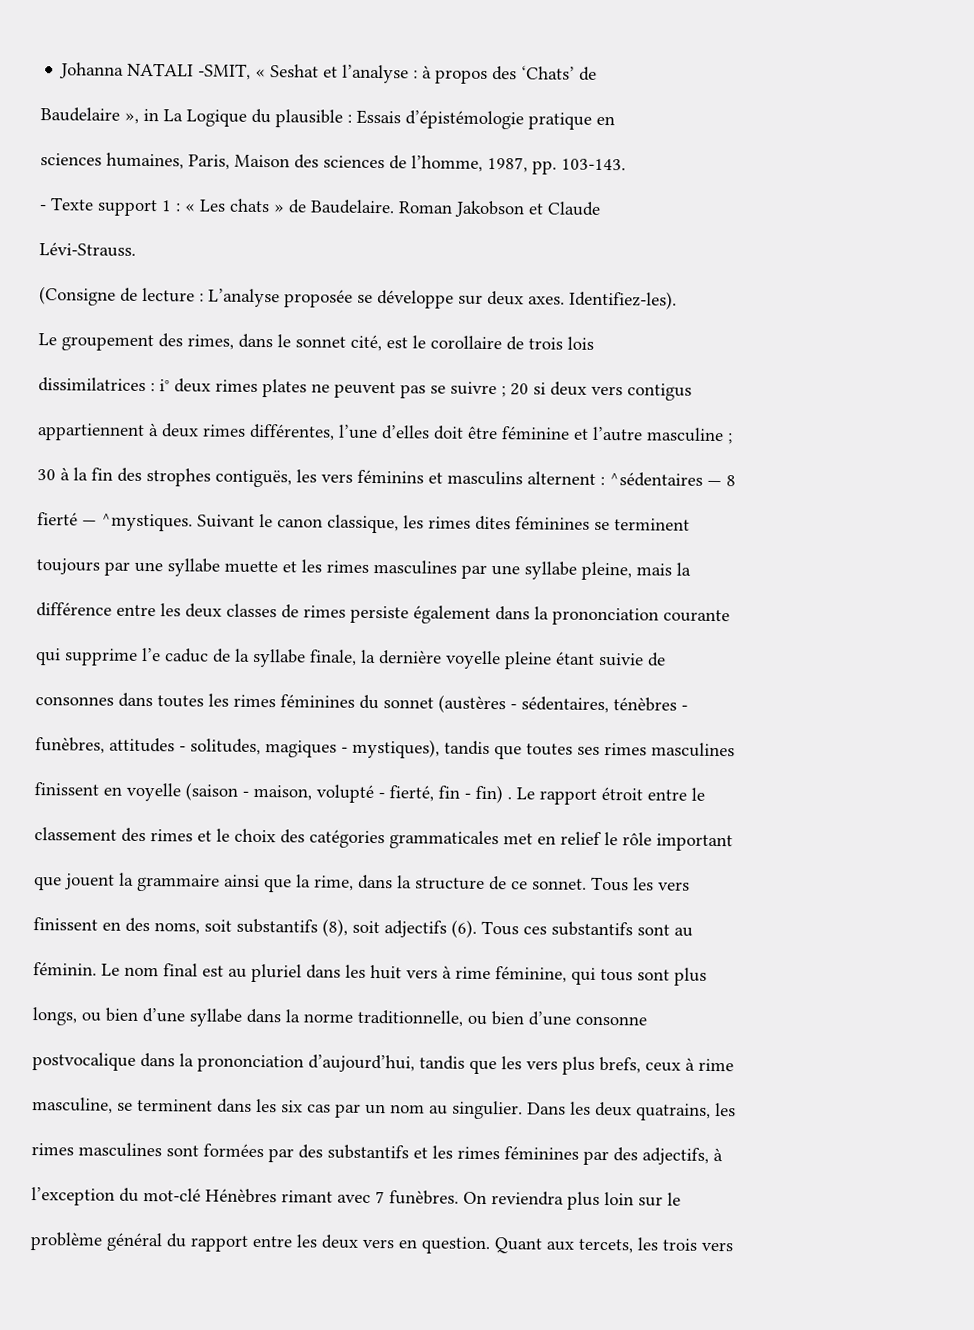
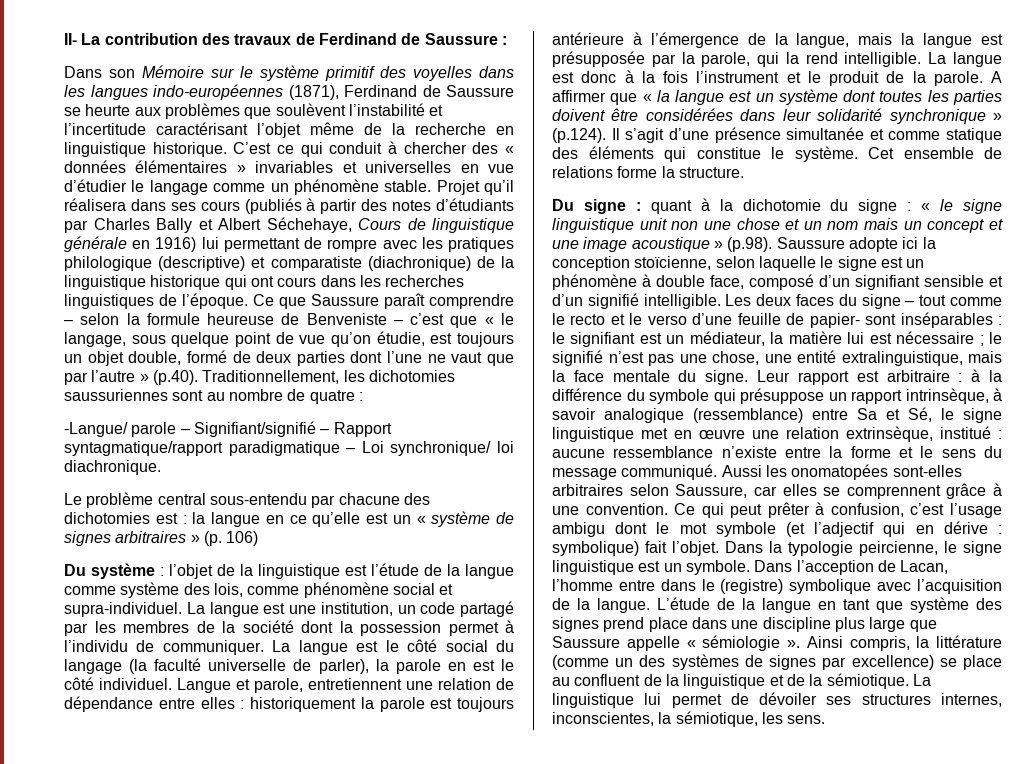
- Johanna NATALI -SMIT, « Seshat et l’analyse : à propos des ‘Chats’ de
- Baudelaire », in La Logique du plausible : Essais d’épistémologie pratique en
- sciences humaines, Paris, Maison des sciences de l’homme, 1987, pp. 103-143.
- - Texte support 1 : « Les chats » de Baudelaire. Roman Jakobson et Claude
- Lévi-Strauss.
- (Consigne de lecture : L’analyse proposée se développe sur deux axes. Identifiez-les).
- Le groupement des rimes, dans le sonnet cité, est le corollaire de trois lois
- dissimilatrices : i° deux rimes plates ne peuvent pas se suivre ; 20 si deux vers contigus
- appartiennent à deux rimes différentes, l’une d’elles doit être féminine et l’autre masculine ;
- 30 à la fin des strophes contiguës, les vers féminins et masculins alternent : ^sédentaires — 8
- fierté — ^mystiques. Suivant le canon classique, les rimes dites féminines se terminent
- toujours par une syllabe muette et les rimes masculines par une syllabe pleine, mais la
- différence entre les deux classes de rimes persiste également dans la prononciation courante
- qui supprime l’e caduc de la syllabe finale, la dernière voyelle pleine étant suivie de
- consonnes dans toutes les rimes féminines du sonnet (austères - sédentaires, ténèbres -
- funèbres, attitudes - solitudes, magiques - mystiques), tandis que toutes ses rimes masculines
- finissent en voyelle (saison - maison, volupté - fierté, fin - fin) . Le rapport étroit entre le
- classement des rimes et le choix des catégories grammaticales met en relief le rôle important
- que jouent la grammaire ainsi que la rime, dans la structure de ce sonnet. Tous les vers
- finissent en des noms, soit substantifs (8), soit adjectifs (6). Tous ces substantifs sont au
- féminin. Le nom final est au pluriel dans les huit vers à rime féminine, qui tous sont plus
- longs, ou bien d’une syllabe dans la norme traditionnelle, ou bien d’une consonne
- postvocalique dans la prononciation d’aujourd’hui, tandis que les vers plus brefs, ceux à rime
- masculine, se terminent dans les six cas par un nom au singulier. Dans les deux quatrains, les
- rimes masculines sont formées par des substantifs et les rimes féminines par des adjectifs, à
- l’exception du mot-clé Hénèbres rimant avec 7 funèbres. On reviendra plus loin sur le
- problème général du rapport entre les deux vers en question. Quant aux tercets, les trois vers
+ II- La contribution des travaux de Ferdinand de Saussure :
+ Dans son Mémoire sur le système primitif des voyelles dans les langues indo-européennes (1871), Ferdinand de Saussure se heurte aux problèmes que soulèvent l’instabilité et l’incertitude caractérisant l’objet même de la recherche en linguistique historique. C’est ce qui conduit à chercher des « données élémentaires » invariables et universelles en vue d’étudier le langage comme un phénomène stable. Projet qu’il réalisera dans ses cours (publiés à partir des notes d’étudiants par Charles Bally et Albert Séchehaye, Cours de linguistique générale en 1916) lui permettant de rompre avec les pratiques philologique (descriptive) et comparatiste (diachronique) de la linguistique historique qui ont cours dans les recherches linguistiques de l’époque. Ce que Saussure paraît comprendre – selon la formule heureuse de Benveniste – c’est que « le langage, sous quelque point de vue qu’on étudie, est toujours un objet double, formé de deux parties dont l’une ne vaut que par l’autre » (p.40). Traditionnellement, les dichotomies saussuriennes sont au nombre de quatre :
+ -Langue/ parole – Signifiant/signifié – Rapport syntagmatique/rapport paradigmatique – Loi synchronique/ loi diachronique.
+ Le problème central sous-entendu par chacune des dichotomies est : la langue en ce qu’elle est un « système de signes arbitraires » (p. 106)
+ Du système : l’objet de la linguistique est l’étude de la langue comme système des lois, comme phénomène social et supra-individuel. La langue est une institution, un code partagé par les membres de la société dont la possession permet à l’individu de communiquer. La langue est le côté social du langage (la faculté universelle de parler), la parole en est le côté individuel. Langue et parole, entretiennent une relation de dépendance entre elles : historiquement la parole est toujours antérieure à l’émergence de la langue, mais la langue est présupposée par la parole, qui la rend intelligible. La langue est donc à la fois l’instrument et le produit de la parole. A affirmer que « la langue est un système dont toutes les parties doivent être considérées dans leur solidarité synchronique » (p.124). Il s’agit d’une présence simultanée et comme statique des éléments qui constitue le système. Cet ensemble de relations forme la structure.
+ Du signe : quant à la dichotomie du signe : « le signe linguistique unit non une chose et un nom mais un concept et une image acoustique » (p.98). Saussure adopte ici la conception stoïcienne, selon laquelle le signe est un phénomène à double face, composé d’un signifiant sensible et d’un signifié intelligible. Les deux faces du signe – tout comme le recto et le verso d’une feuille de papier- sont inséparables : le signifiant est un médiateur, la matière lui est nécessaire ; le signifié n’est pas une chose, une entité extralinguistique, mais la face mentale du signe. Leur rapport est arbitraire : à la différence du symbole qui présuppose un rapport intrinsèque, à savoir analogique (ressemblance) entre Sa et Sé, le signe linguistique met en œuvre une relation extrinsèque, institué : aucune ressemblance n’existe entre la forme et le sens du message communiqué. Aussi les onomatopées sont-elles arbitraires selon Saussure, car elles se comprennent grâce à une convention. Ce qui peut prêter à confusion, c’est l’usage ambigu dont le mot symbole (et l’adjectif qui en dérive : symbolique) fait l’objet. Dans la typologie peircienne, le signe linguistique est un symbole. Dans l’acception de Lacan, l’homme entre dans le (registre) symbolique avec l’acquisition de la langue. L’étude de la langue en tant que système des signes prend place dans une discipline plus large que Saussure appelle « sémiologie ». Ainsi compris, la littérature (comme un des systèmes de signes par excellence) se place au confluent de la linguistique et de la sémiotique. La linguistique lui permet de dévoiler ses structures internes, inconscientes, la sémiotique, les sens.

